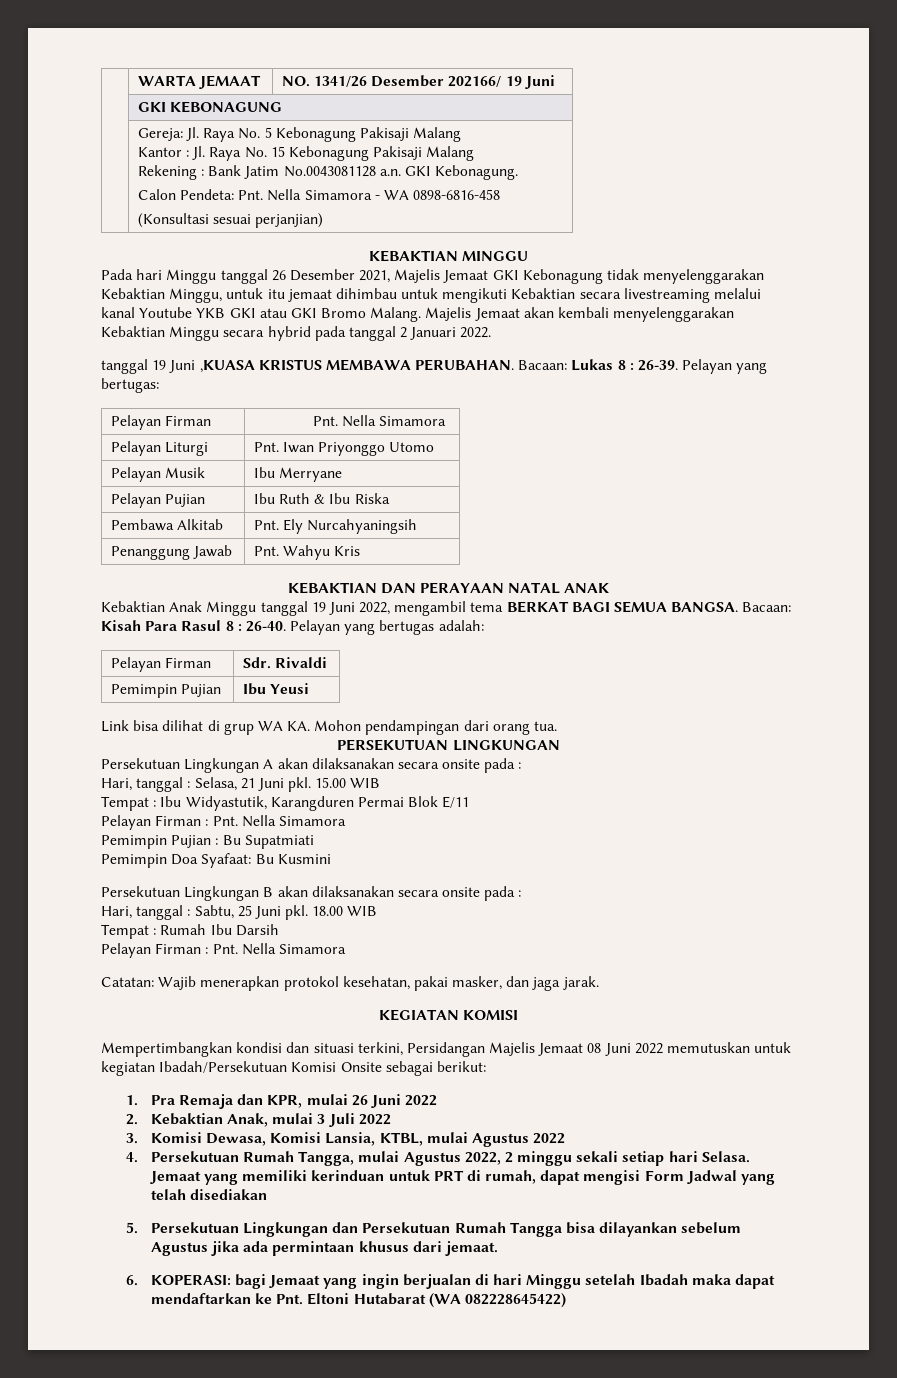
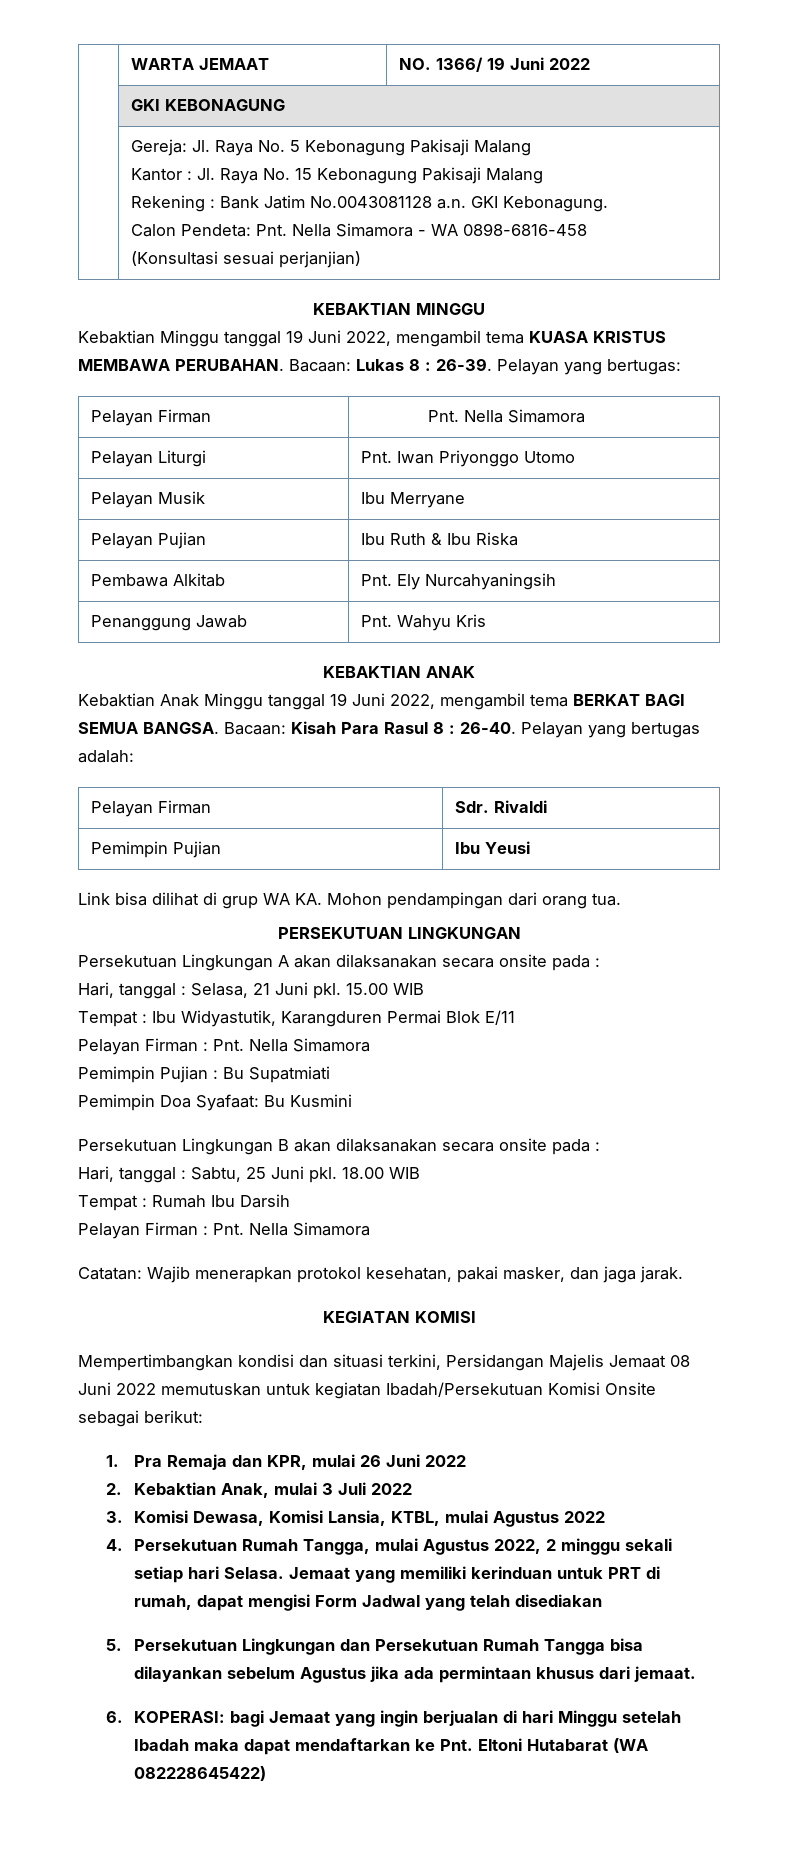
- | WARTA JEMAAT | NO. 1341/26 Desember 202166/ 19 Juni
+ | WARTA JEMAAT | NO. 1366/ 19 Juni 2022
- Pada hari Minggu tanggal 26 Desember 2021, Majelis Jemaat GKI Kebonagung tidak menyelenggarakan Kebaktian Minggu, untuk itu jemaat dihimbau untuk mengikuti Kebaktian secara livestreaming melalui kanal Youtube YKB GKI atau GKI Bromo Malang. Majelis Jemaat akan kembali menyelenggarakan Kebaktian Minggu secara hybrid pada tanggal 2 Januari 2022.
- tanggal 19 Juni ,KUASA KRISTUS MEMBAWA PERUBAHAN.
+ Kebaktian Minggu tanggal 19 Juni 2022, mengambil tema KUASA KRISTUS MEMBAWA PERUBAHAN.
- KEBAKTIAN DAN PERAYAAN NATAL ANAK
+ KEBAKTIAN ANAK

